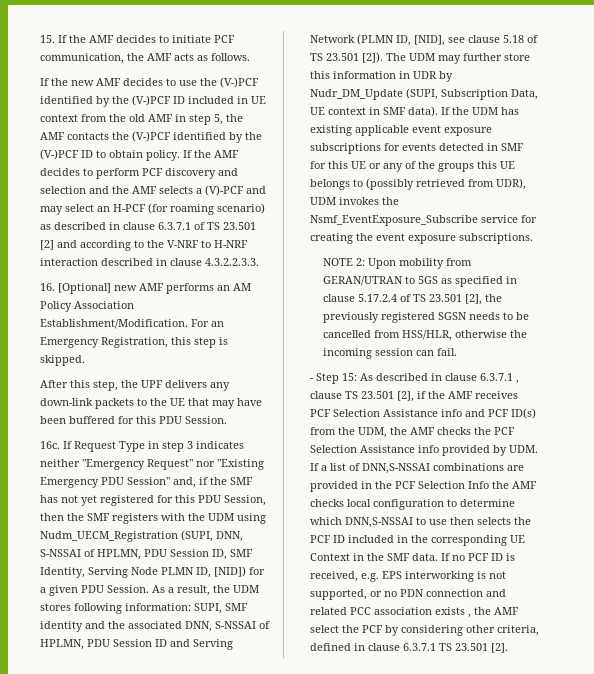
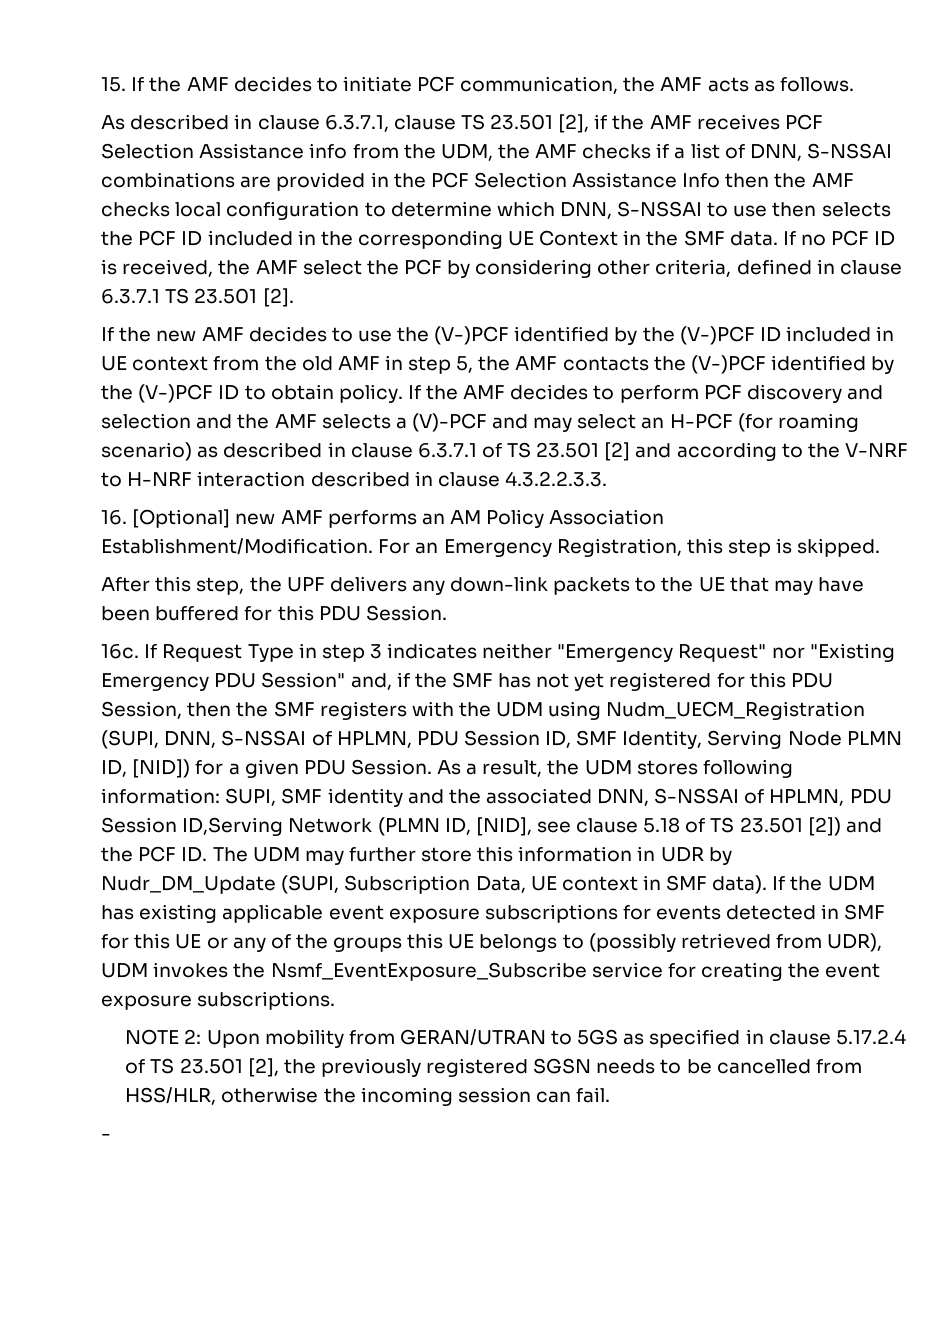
+ As described in clause 6.3.7.1, clause TS 23.501 [2], if the AMF receives PCF Selection Assistance info from the UDM, the AMF checks if a list of DNN, S-NSSAI combinations are provided in the PCF Selection Assistance Info then the AMF checks local configuration to determine which DNN, S-NSSAI to use then selects the PCF ID included in the corresponding UE Context in the SMF data. If no PCF ID is received, the AMF select the PCF by considering other criteria, defined in clause 6.3.7.1 TS 23.501 [2].
- As a result, the UDM stores following information: SUPI, SMF identity and the associated DNN, S-NSSAI of HPLMN, PDU Session ID and Serving Network (PLMN ID, [NID], see clause 5.18 of TS 23.501 [2]). The UDM may further store this information in UDR by Nudr_DM_Update (SUPI, Subscription Data, UE context in SMF data).
+ As a result, the UDM stores following information: SUPI, SMF identity and the associated DNN, S-NSSAI of HPLMN, PDU Session ID,Serving Network (PLMN ID, [NID], see clause 5.18 of TS 23.501 [2]) and the PCF ID. The UDM may further store this information in UDR by Nudr_DM_Update (SUPI, Subscription Data, UE context in SMF data).
- - Step 15: As described in clause 6.3.7.1 , clause TS 23.501 [2], if the AMF receives PCF Selection Assistance info and PCF ID(s) from the UDM, the AMF checks the PCF Selection Assistance info provided by UDM. If a list of DNN,S-NSSAI combinations are provided in the PCF Selection Info the AMF checks local configuration to determine which DNN,S-NSSAI to use then selects the PCF ID included in the corresponding UE Context in the SMF data. If no PCF ID is received, e.g. EPS interworking is not supported, or no PDN connection and related PCC association exists , the AMF select the PCF by considering other criteria, defined in clause 6.3.7.1 TS 23.501 [2].
+ -

